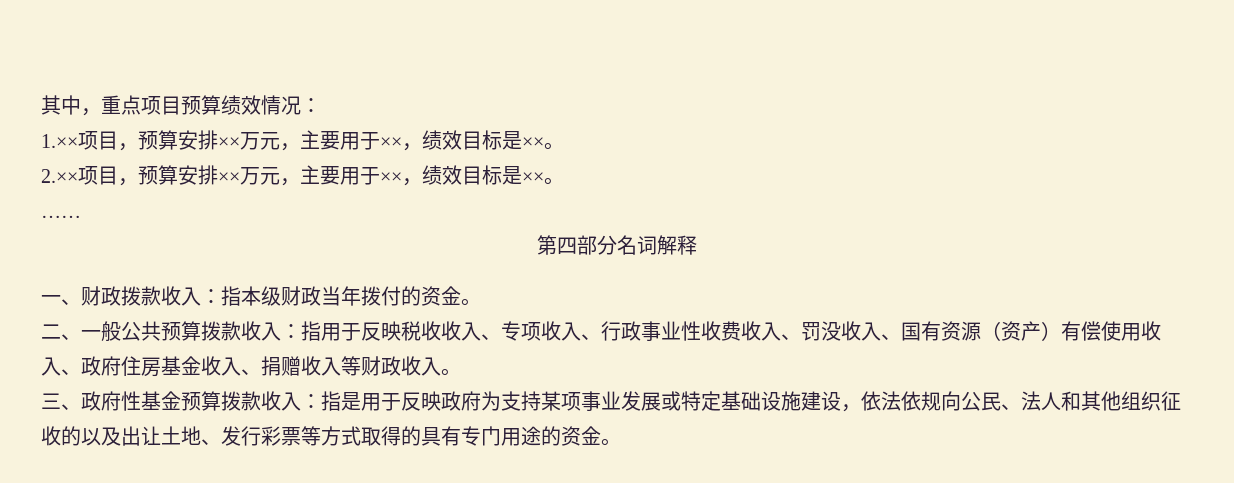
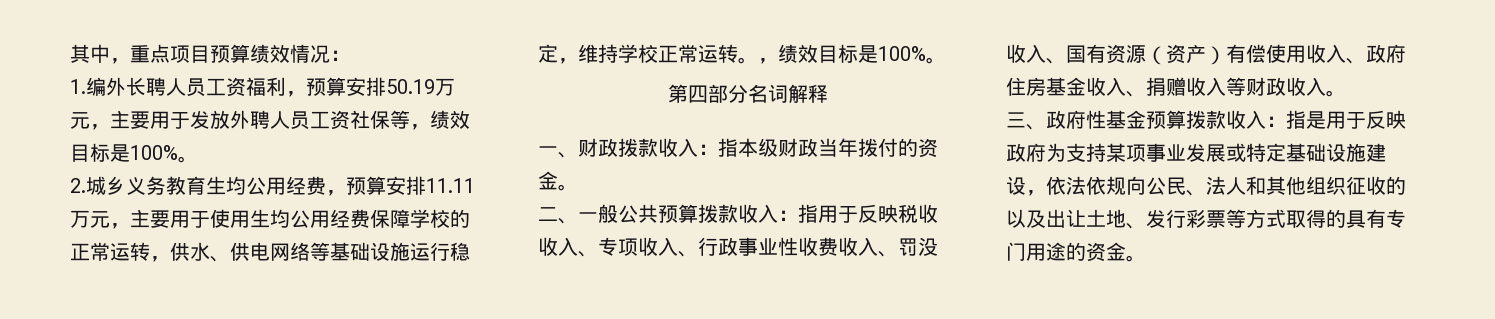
- 1.××项目，预算安排××万元，主要用于××，绩效目标是××。
- 2.××项目，预算安排××万元，主要用于××，绩效目标是××。
- ……
+ 1.编外长聘人员工资福利，预算安排50.19万元，主要用于发放外聘人员工资社保等，绩效目标是100%。
+ 2.城乡义务教育生均公用经费，预算安排11.11万元，主要用于使用生均公用经费保障学校的正常运转，供水、供电网络等基础设施运行稳定，维持学校正常运转。，绩效目标是100%。

